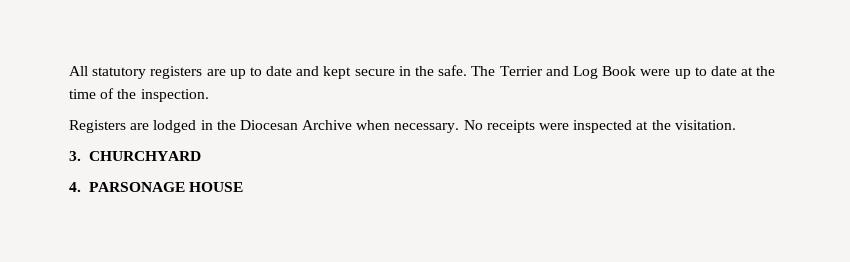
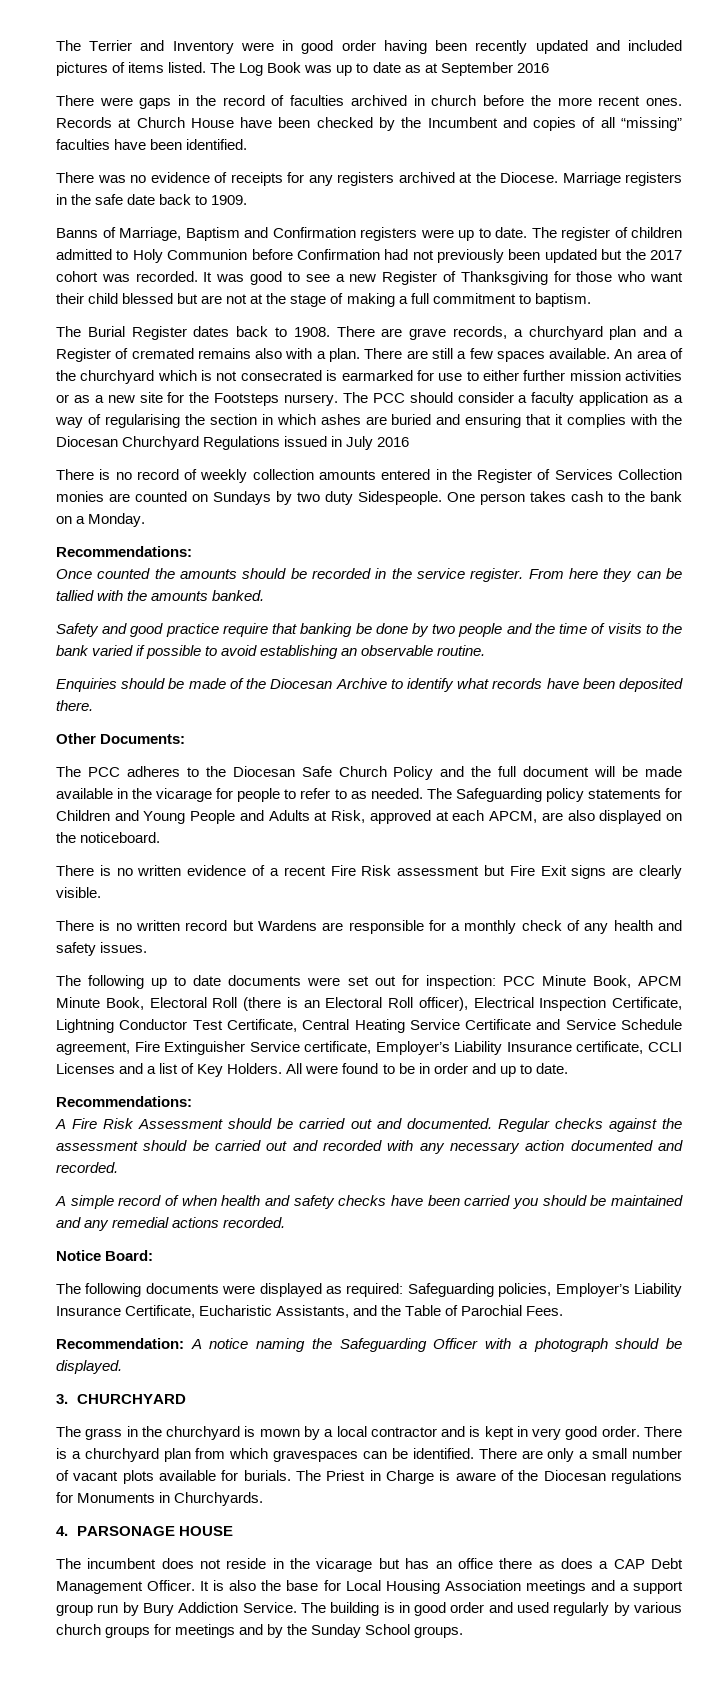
- All statutory registers are up to date and kept secure in the safe. The Terrier and Log Book were up to date at the time of the inspection.
- Registers are lodged in the Diocesan Archive when necessary. No receipts were inspected at the visitation.
+ The Terrier and Inventory were in good order having been recently updated and included pictures of items listed. The Log Book was up to date as at September 2016
+ There were gaps in the record of faculties archived in church before the more recent ones. Records at Church House have been checked by the Incumbent and copies of all “missing” faculties have been identified.
+ There was no evidence of receipts for any registers archived at the Diocese. Marriage registers in the safe date back to 1909.
+ Banns of Marriage, Baptism and Confirmation registers were up to date. The register of children admitted to Holy Communion before Confirmation had not previously been updated but the 2017 cohort was recorded. It was good to see a new Register of Thanksgiving for those who want their child blessed but are not at the stage of making a full commitment to baptism.
+ The Burial Register dates back to 1908. There are grave records, a churchyard plan and a Register of cremated remains also with a plan. There are still a few spaces available. An area of the churchyard which is not consecrated is earmarked for use to either further mission activities or as a new site for the Footsteps nursery. The PCC should consider a faculty application as a way of regularising the section in which ashes are buried and ensuring that it complies with the Diocesan Churchyard Regulations issued in July 2016
+ There is no record of weekly collection amounts entered in the Register of Services Collection monies are counted on Sundays by two duty Sidespeople. One person takes cash to the bank on a Monday.
+ Recommendations:
+ Once counted the amounts should be recorded in the service register. From here they can be tallied with the amounts banked.
+ Safety and good practice require that banking be done by two people and the time of visits to the bank varied if possible to avoid establishing an observable routine.
+ Enquiries should be made of the Diocesan Archive to identify what records have been deposited there.
+ Other Documents:
+ The PCC adheres to the Diocesan Safe Church Policy and the full document will be made available in the vicarage for people to refer to as needed. The Safeguarding policy statements for Children and Young People and Adults at Risk, approved at each APCM, are also displayed on the noticeboard.
+ There is no written evidence of a recent Fire Risk assessment but Fire Exit signs are clearly visible.
+ There is no written record but Wardens are responsible for a monthly check of any health and safety issues.
+ The following up to date documents were set out for inspection: PCC Minute Book, APCM Minute Book, Electoral Roll (there is an Electoral Roll officer), Electrical Inspection Certificate, Lightning Conductor Test Certificate, Central Heating Service Certificate and Service Schedule agreement, Fire Extinguisher Service certificate, Employer’s Liability Insurance certificate, CCLI Licenses and a list of Key Holders. All were found to be in order and up to date.
+ Recommendations:
+ A Fire Risk Assessment should be carried out and documented. Regular checks against the assessment should be carried out and recorded with any necessary action documented and recorded.
+ A simple record of when health and safety checks have been carried you should be maintained and any remedial actions recorded.
+ Notice Board:
+ The following documents were displayed as required: Safeguarding policies, Employer’s Liability Insurance Certificate, Eucharistic Assistants, and the Table of Parochial Fees.
+ Recommendation: A notice naming the Safeguarding Officer with a photograph should be displayed.
  3. CHURCHYARD
+ The grass in the churchyard is mown by a local contractor and is kept in very good order. There is a churchyard plan from which gravespaces can be identified. There are only a small number of vacant plots available for burials. The Priest in Charge is aware of the Diocesan regulations for Monuments in Churchyards.
  4. PARSONAGE HOUSE
+ The incumbent does not reside in the vicarage but has an office there as does a CAP Debt Management Officer. It is also the base for Local Housing Association meetings and a support group run by Bury Addiction Service. The building is in good order and used regularly by various church groups for meetings and by the Sunday School groups.

